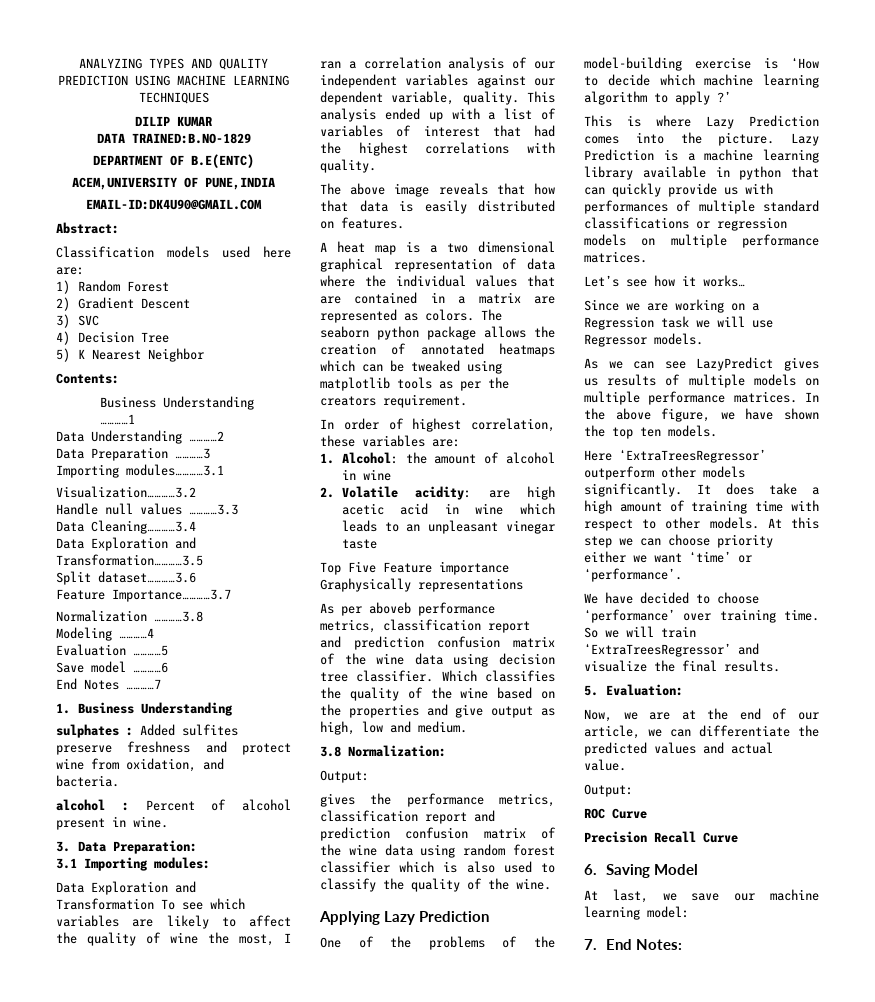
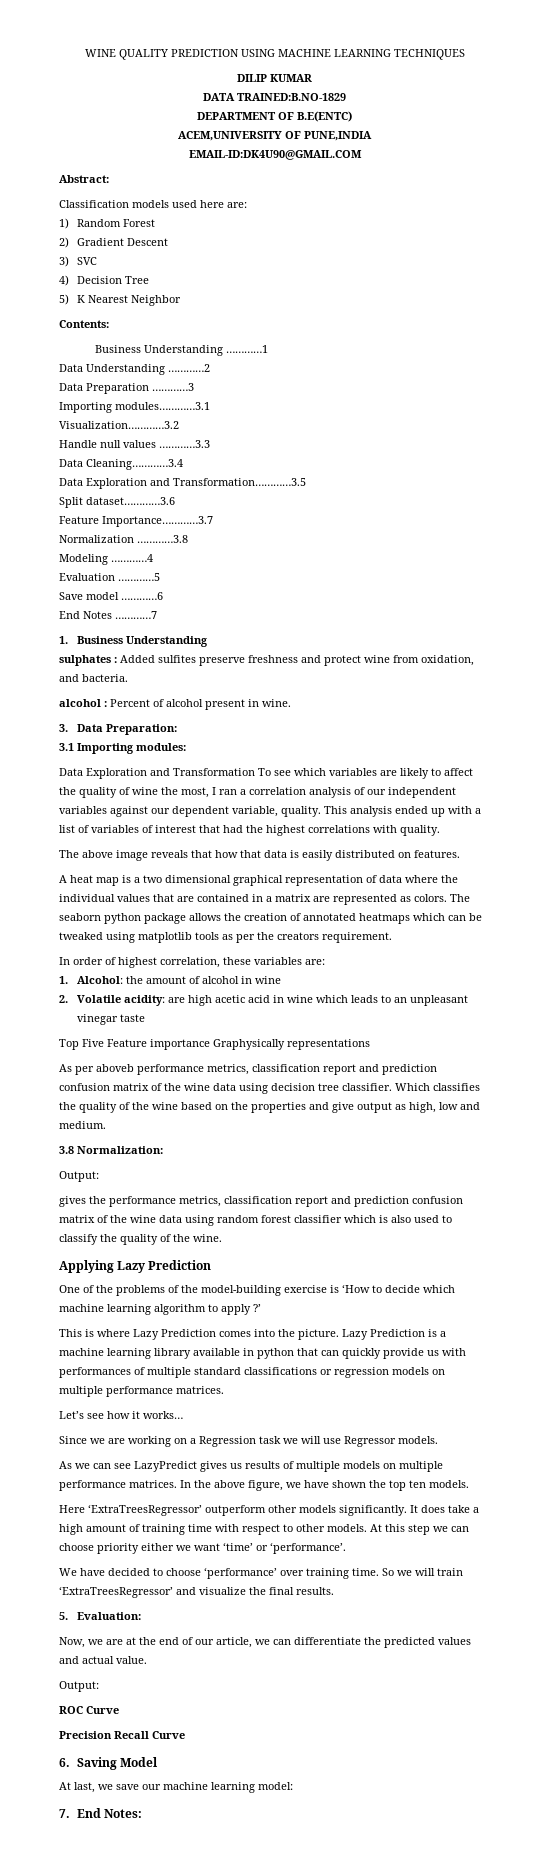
- ANALYZING TYPES AND QUALITY PREDICTION USING MACHINE LEARNING TECHNIQUES
+ WINE QUALITY PREDICTION USING MACHINE LEARNING TECHNIQUES

